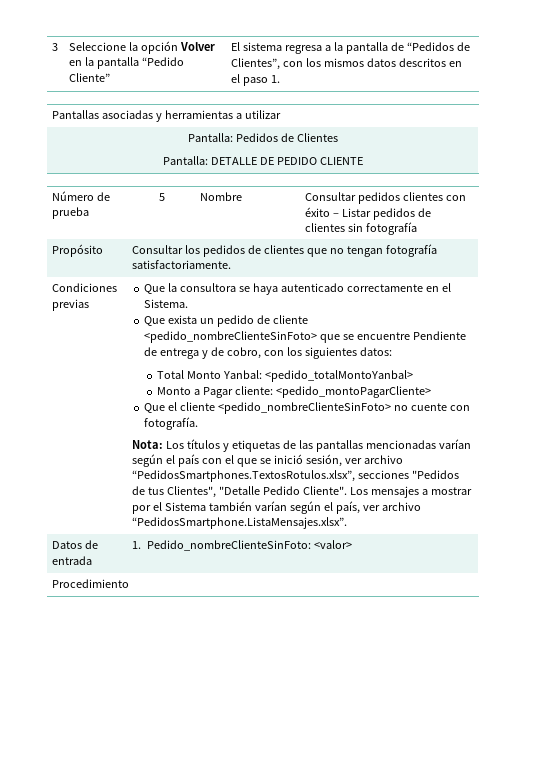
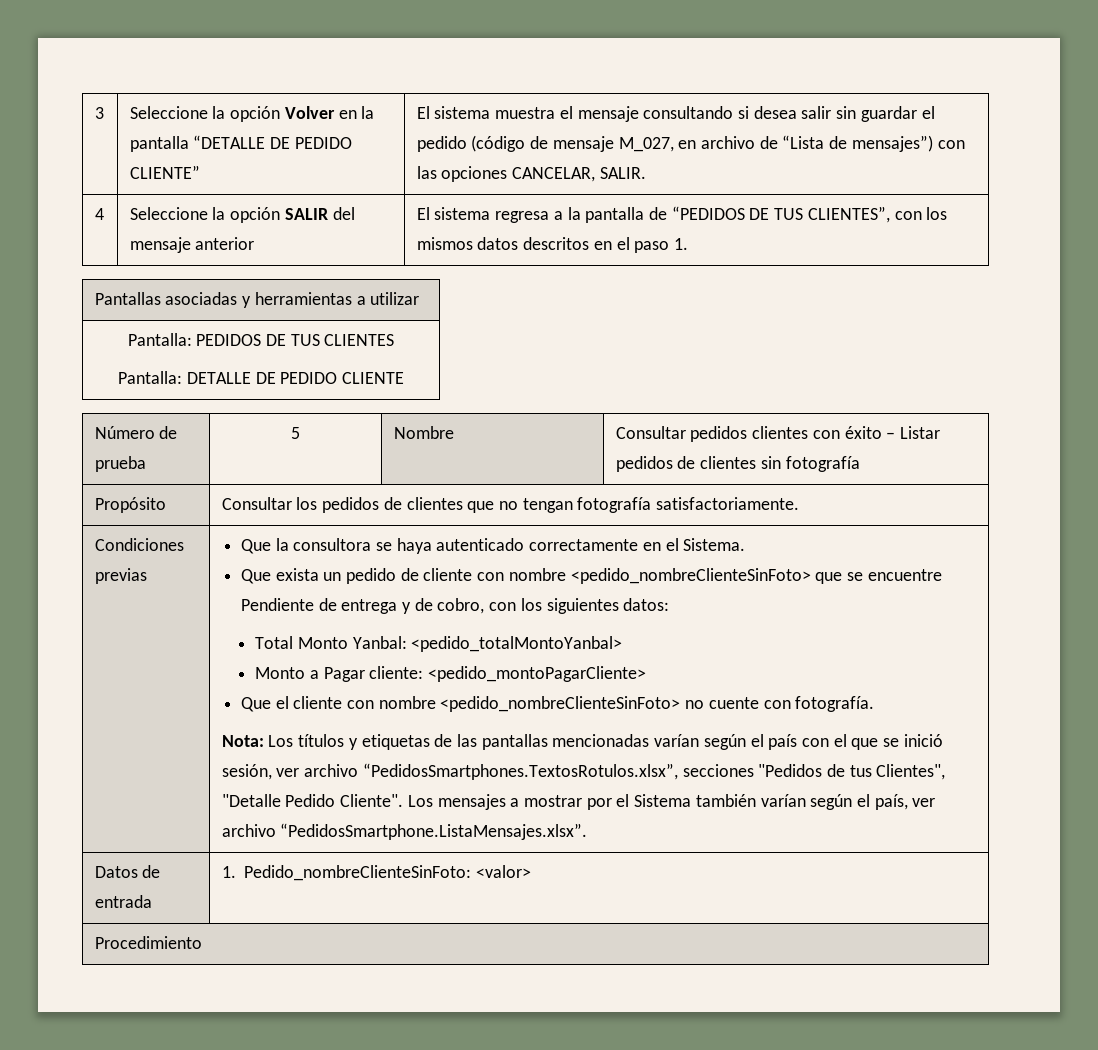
- 3 | Seleccione la opción Volver en la pantalla “Pedido Cliente” | El sistema regresa a la pantalla de “Pedidos de Clientes”, con los mismos datos descritos en el paso 1.
+ 3 | Seleccione la opción Volver en la pantalla “DETALLE DE PEDIDO CLIENTE” | El sistema muestra el mensaje consultando si desea salir sin guardar el pedido (código de mensaje M_027, en archivo de “Lista de mensajes”) con las opciones CANCELAR, SALIR.
+ 4 | Seleccione la opción SALIR del mensaje anterior | El sistema regresa a la pantalla de “PEDIDOS DE TUS CLIENTES”, con los mismos datos descritos en el paso 1.
- Pantalla: Pedidos de Clientes
+ Pantalla: PEDIDOS DE TUS CLIENTES
- Que exista un pedido de cliente <pedido_nombreClienteSinFoto> que se encuentre Pendiente de entrega y de cobro, con los siguientes datos:
+ Que exista un pedido de cliente con nombre <pedido_nombreClienteSinFoto> que se encuentre Pendiente de entrega y de cobro, con los siguientes datos:
- Que el cliente <pedido_nombreClienteSinFoto> no cuente con fotografía.
+ Que el cliente con nombre <pedido_nombreClienteSinFoto> no cuente con fotografía.

